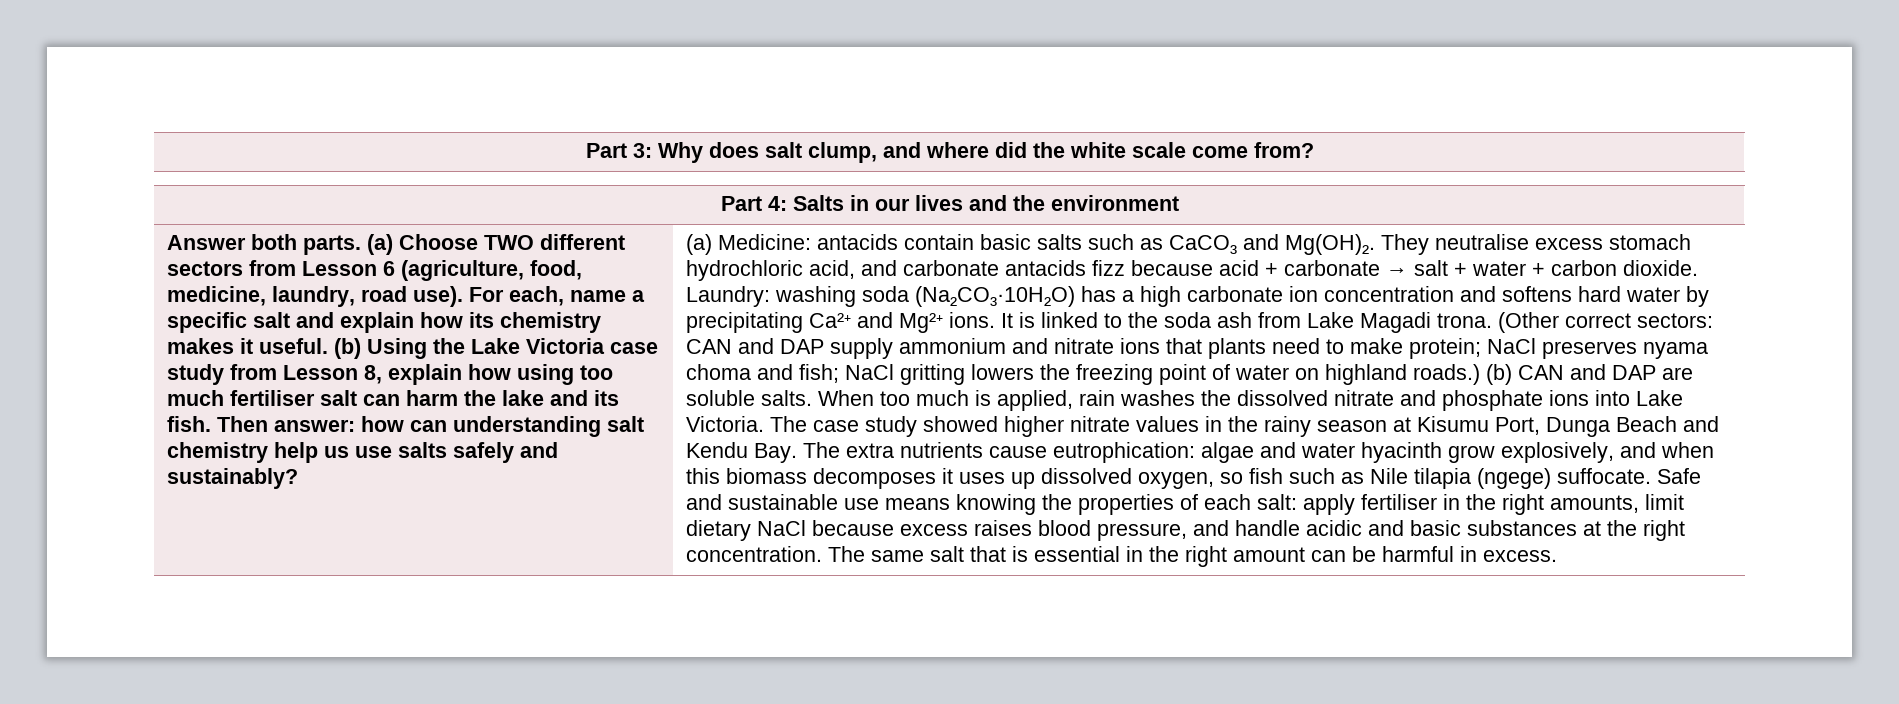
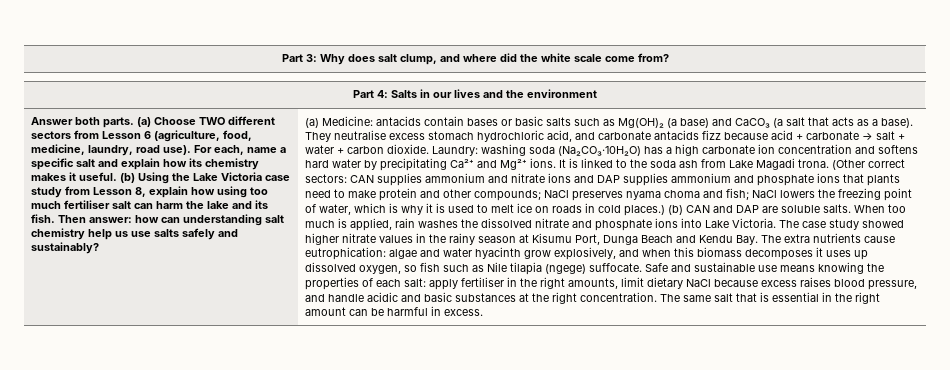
- (a) Medicine: antacids contain basic salts such as CaCO₃ and Mg(OH)₂.
+ (a) Medicine: antacids contain bases or basic salts such as Mg(OH)₂ (a base) and CaCO₃ (a salt that acts as a base).
- (Other correct sectors: CAN and DAP supply ammonium and nitrate ions that plants need to make protein; NaCl preserves nyama choma and fish; NaCl gritting lowers the freezing point of water on highland roads.)
+ (Other correct sectors: CAN supplies ammonium and nitrate ions and DAP supplies ammonium and phosphate ions that plants need to make protein and other compounds; NaCl preserves nyama choma and fish; NaCl lowers the freezing point of water, which is why it is used to melt ice on roads in cold places.)

